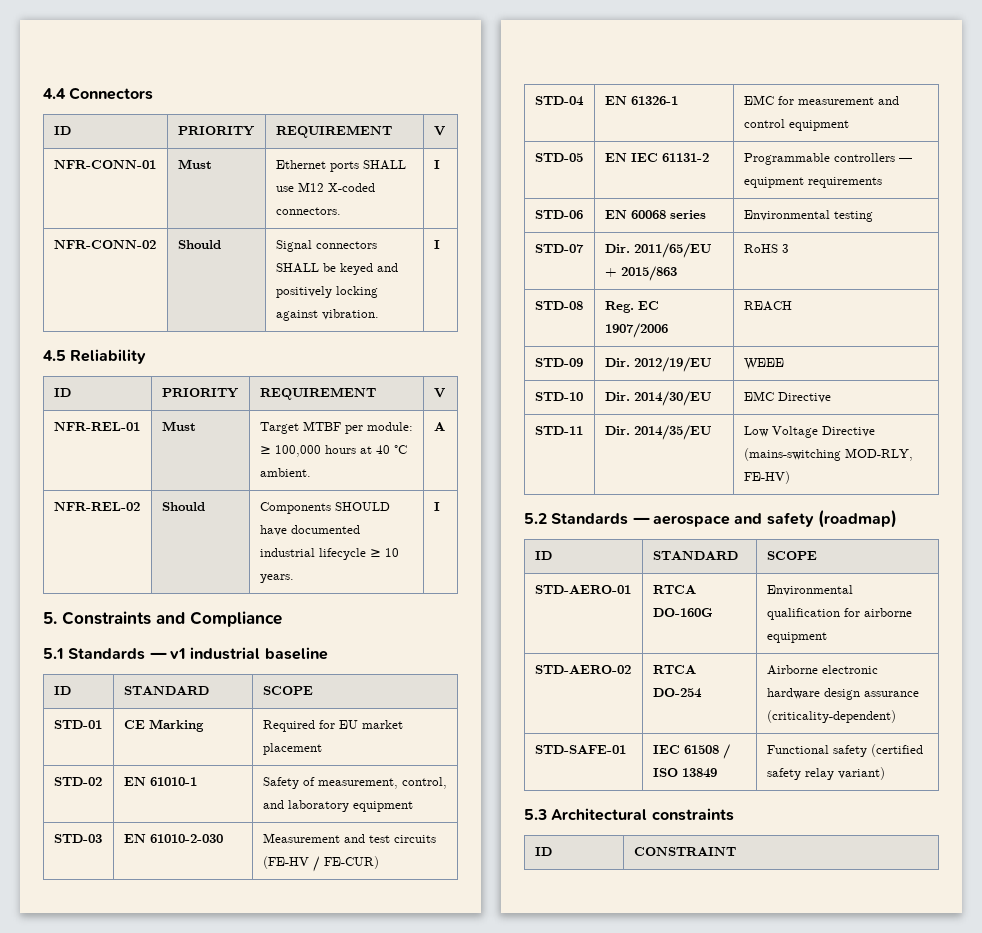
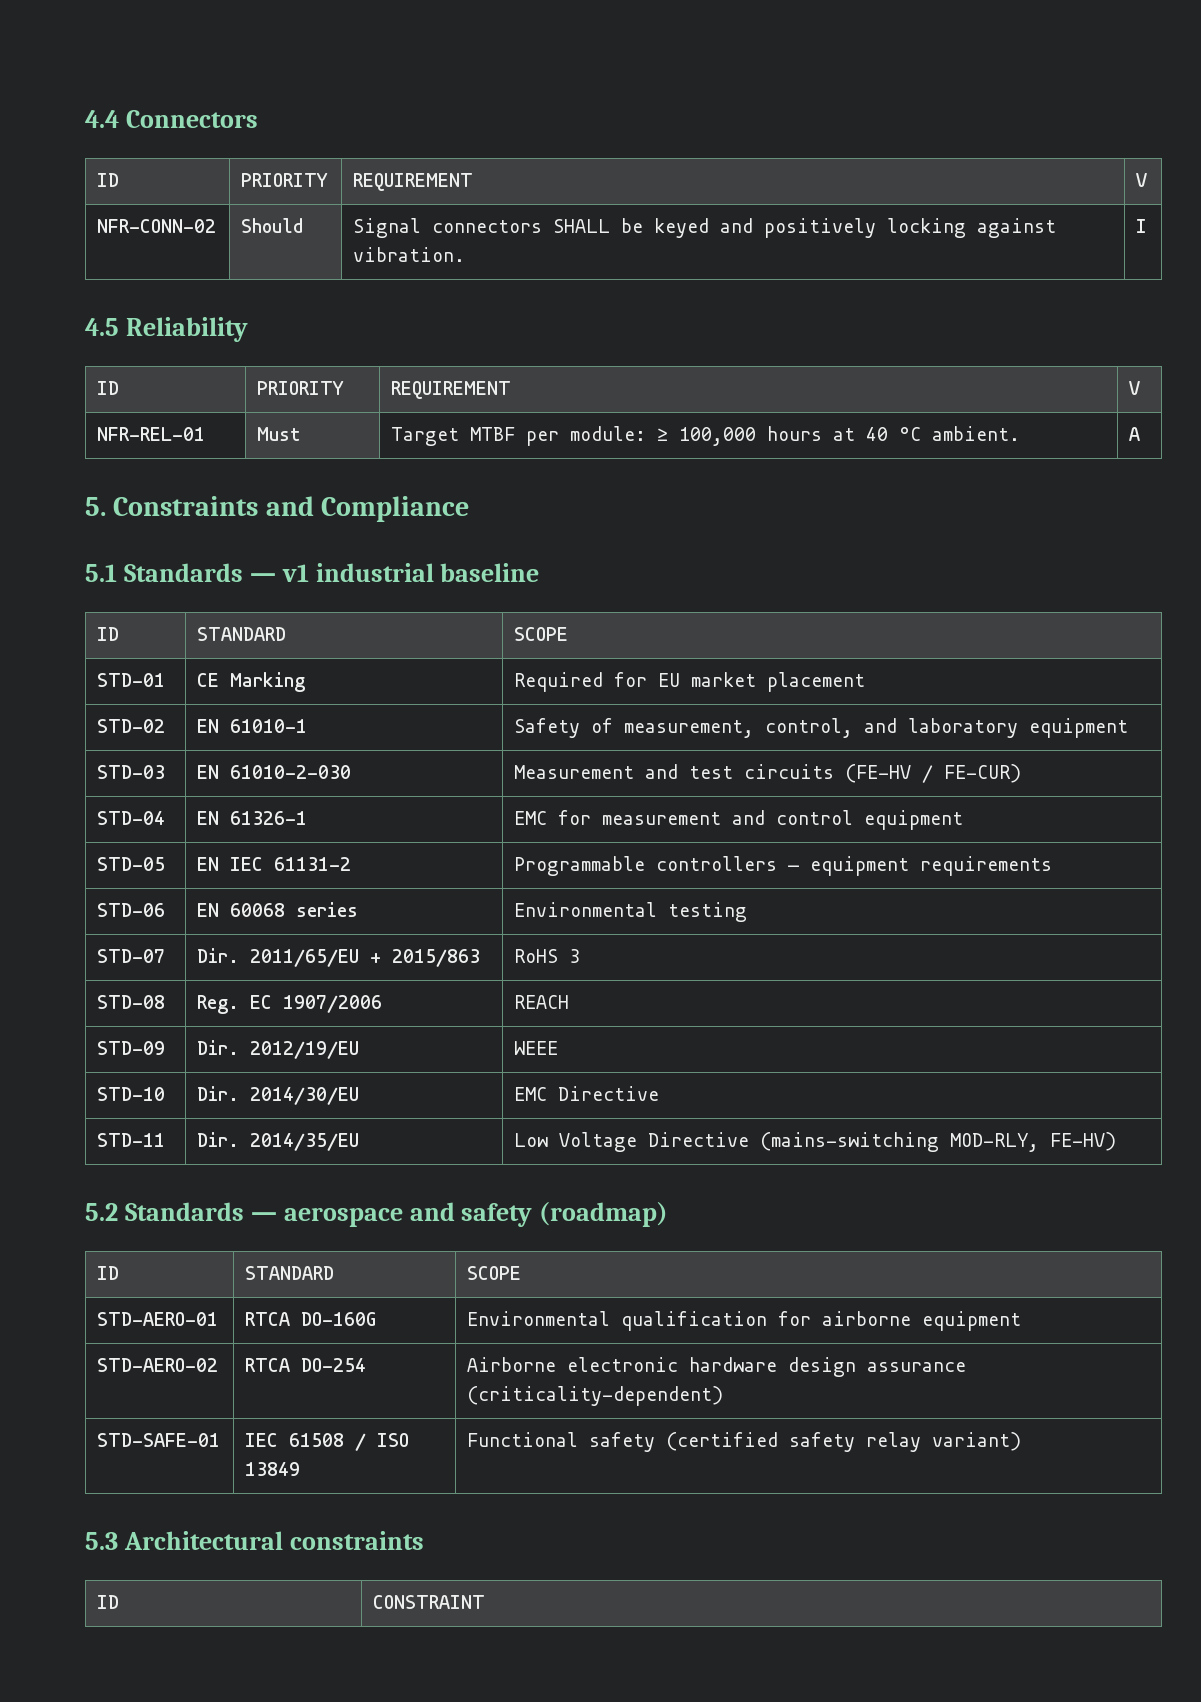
- NFR-CONN-01 | Must | Ethernet ports SHALL use M12 X-coded connectors. | I
- NFR-REL-02 | Should | Components SHOULD have documented industrial lifecycle ≥ 10 years. | I

